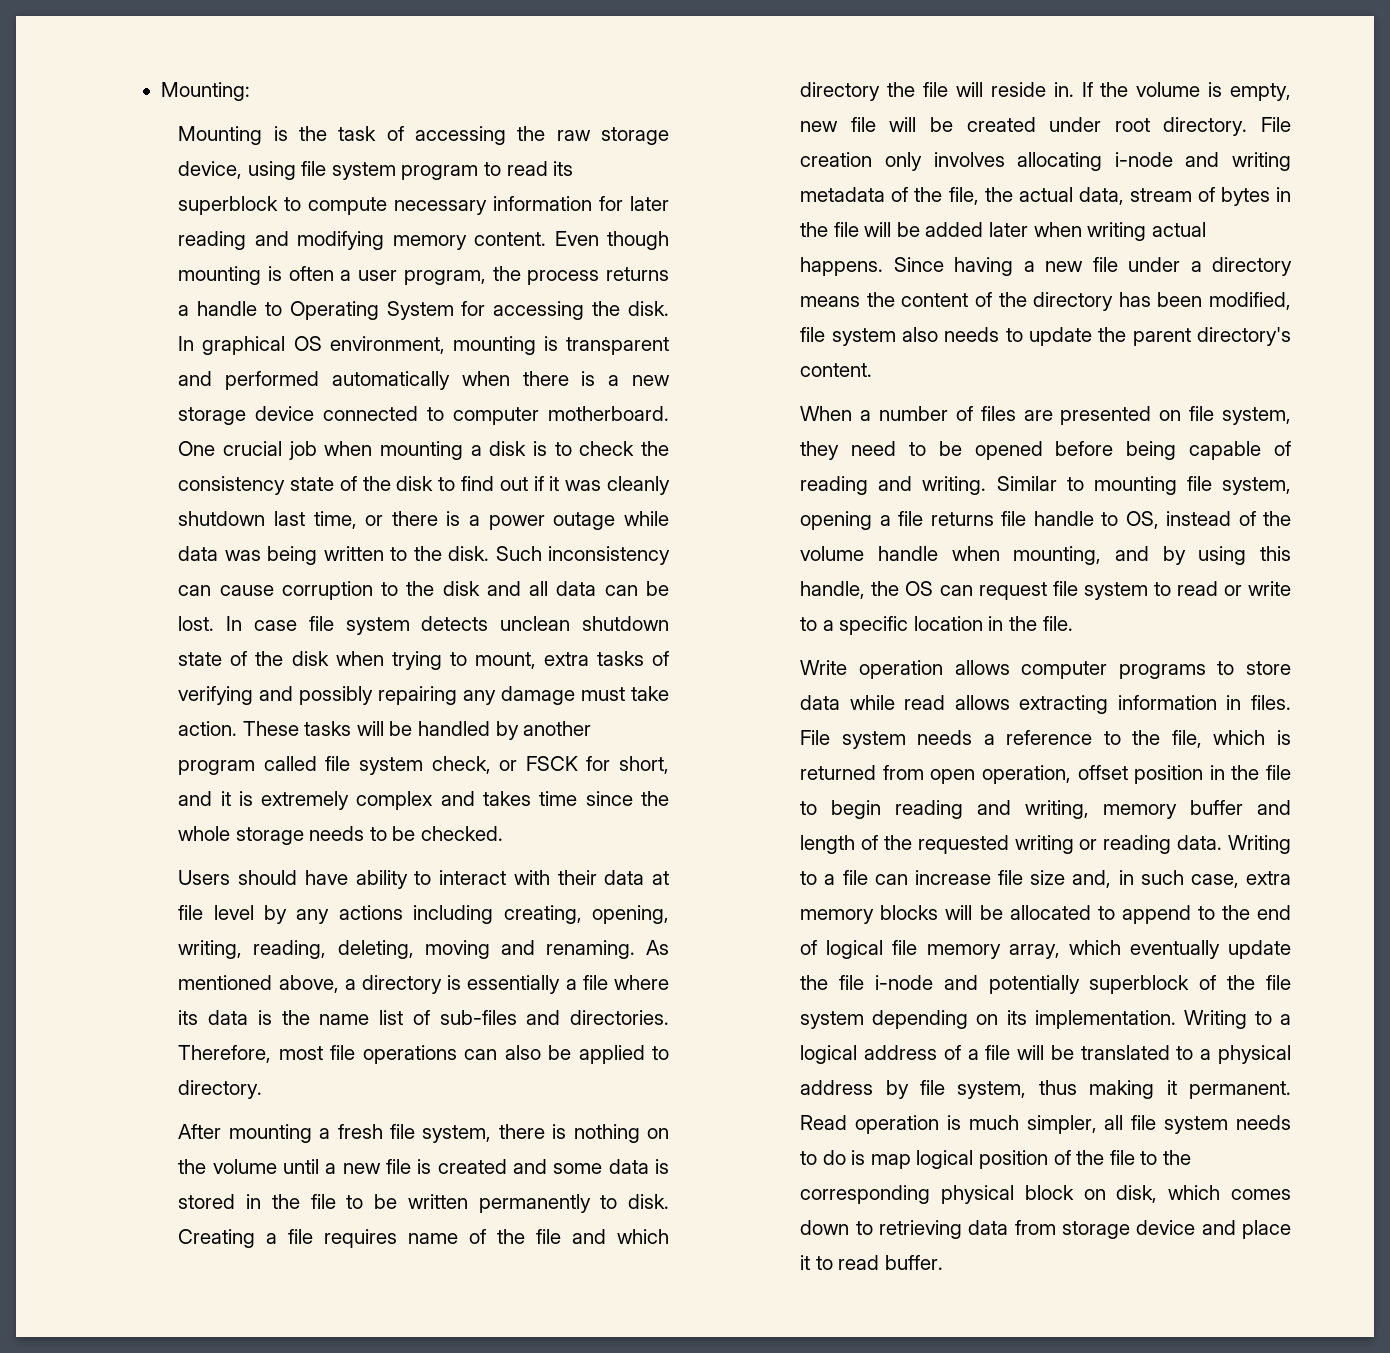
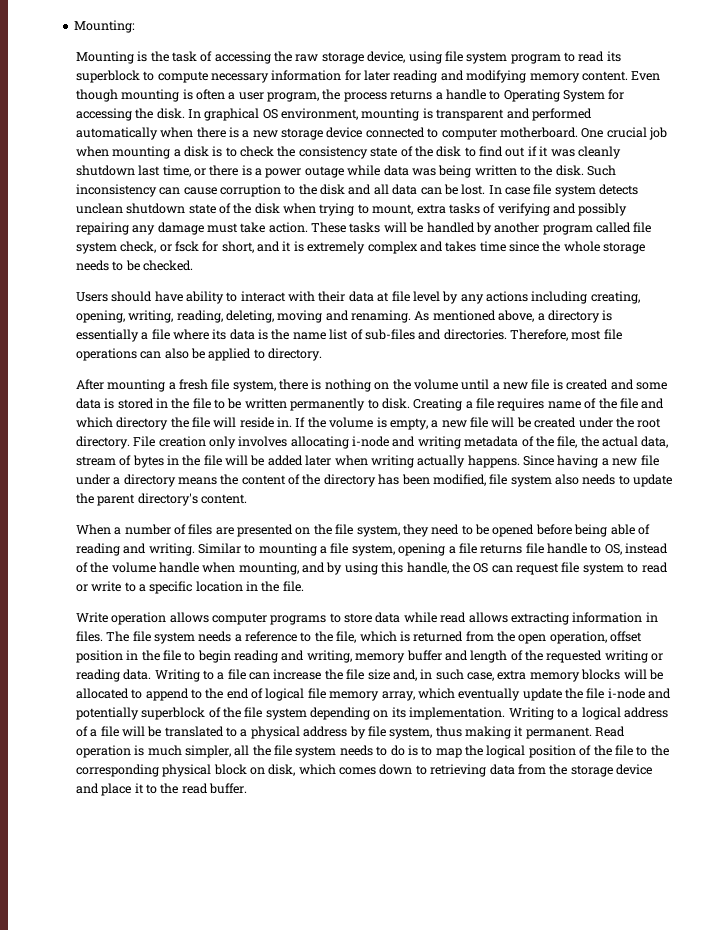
- These tasks will be handled by another program called file system check, or FSCK for short, and it is extremely complex and takes time since the whole storage needs to be checked.
+ These tasks will be handled by another program called file system check, or fsck for short, and it is extremely complex and takes time since the whole storage needs to be checked.
- If the volume is empty, new file will be created under root directory.
+ If the volume is empty, a new file will be created under the root directory.
- File creation only involves allocating i-node and writing metadata of the file, the actual data, stream of bytes in the file will be added later when writing actual happens.
+ File creation only involves allocating i-node and writing metadata of the file, the actual data, stream of bytes in the file will be added later when writing actually happens.
- When a number of files are presented on file system, they need to be opened before being capable of reading and writing.
+ When a number of files are presented on the file system, they need to be opened before being able of reading and writing.
- Similar to mounting file system, opening a file returns file handle to OS, instead of the volume handle when mounting, and by using this handle, the OS can request file system to read or write to a specific location in the file.
+ Similar to mounting a file system, opening a file returns file handle to OS, instead of the volume handle when mounting, and by using this handle, the OS can request file system to read or write to a specific location in the file.
- File system needs a reference to the file, which is returned from open operation, offset position in the file to begin reading and writing, memory buffer and length of the requested writing or reading data.
+ The file system needs a reference to the file, which is returned from the open operation, offset position in the file to begin reading and writing, memory buffer and length of the requested writing or reading data.
- Writing to a file can increase file size and, in such case, extra memory blocks will be allocated to append to the end of logical file memory array, which eventually update the file i-node and potentially superblock of the file system depending on its implementation.
+ Writing to a file can increase the file size and, in such case, extra memory blocks will be allocated to append to the end of logical file memory array, which eventually update the file i-node and potentially superblock of the file system depending on its implementation.
- Read operation is much simpler, all file system needs to do is map logical position of the file to the corresponding physical block on disk, which comes down to retrieving data from storage device and place it to read buffer.
+ Read operation is much simpler, all the file system needs to do is to map the logical position of the file to the corresponding physical block on disk, which comes down to retrieving data from the storage device and place it to the read buffer.

